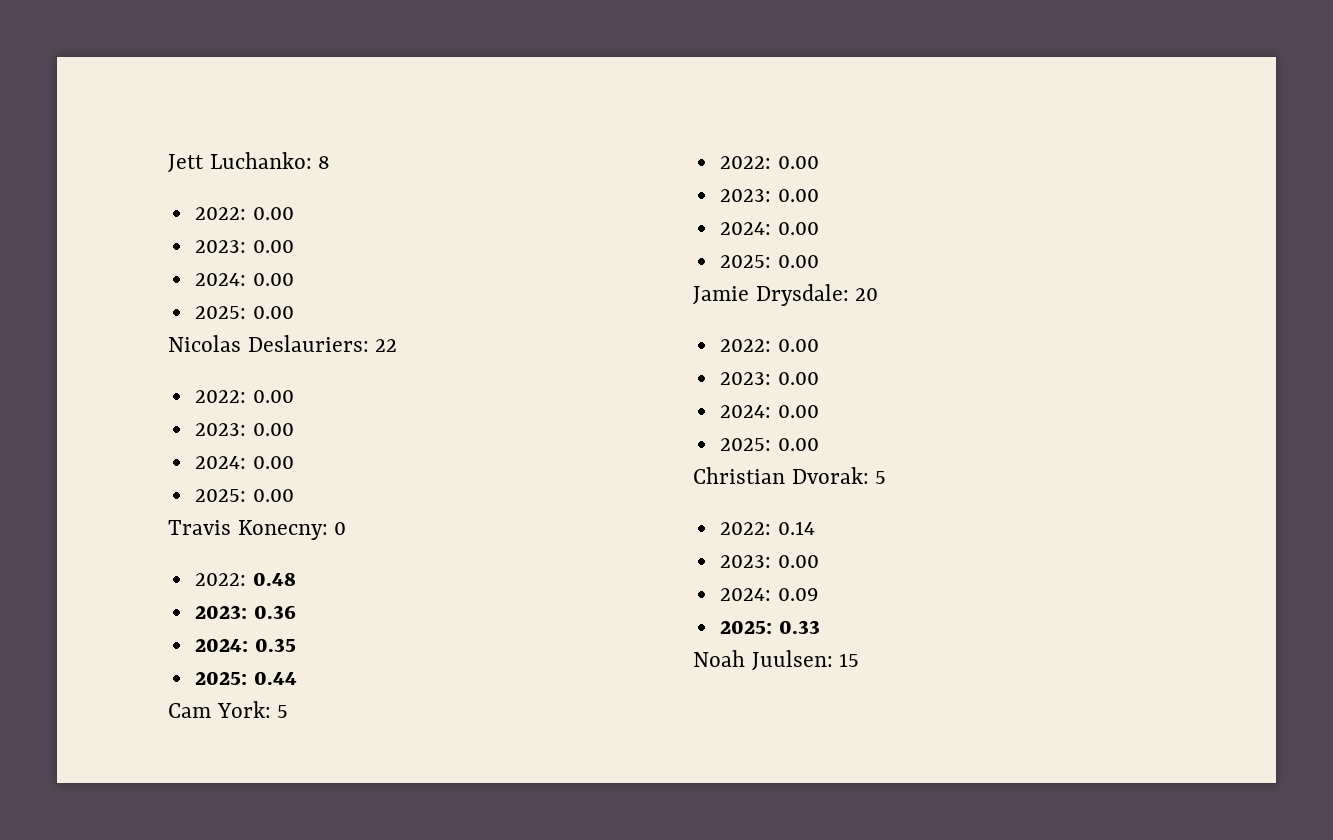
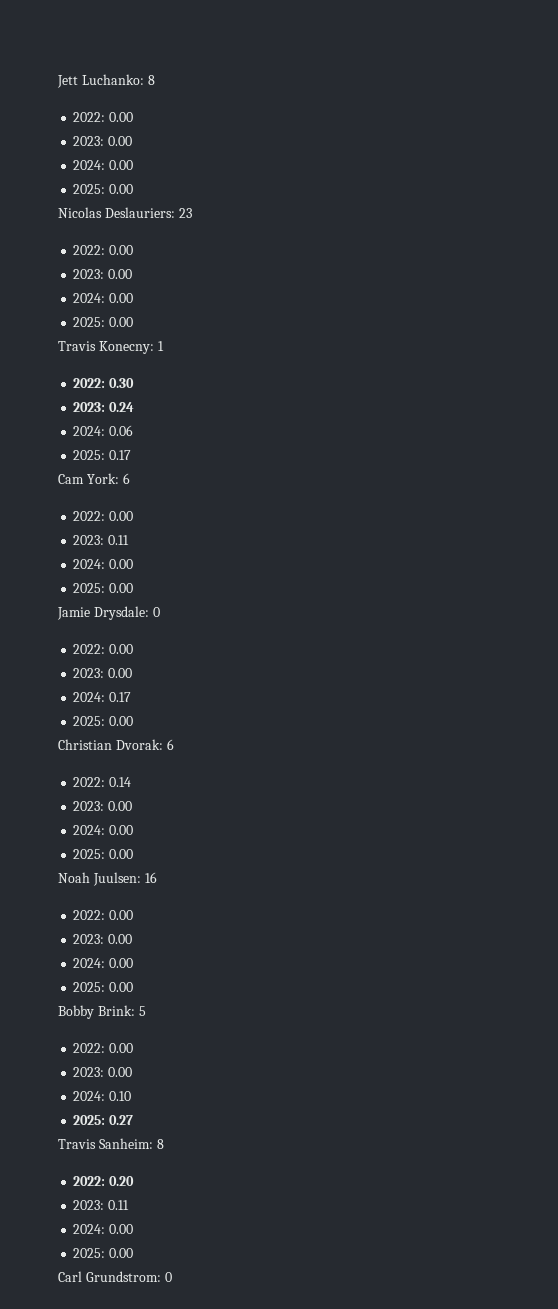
- Nicolas Deslauriers: 22
+ Nicolas Deslauriers: 23
- Travis Konecny: 0
- 2022: 0.48
- 2023: 0.36
- 2024: 0.35
- 2025: 0.44
- Cam York: 5
+ Travis Konecny: 1
+ 2022: 0.30
+ 2023: 0.24
+ 2024: 0.06
+ 2025: 0.17
+ Cam York: 6
+ 2022: 0.00
+ 2023: 0.11
+ 2024: 0.00
+ 2025: 0.00
+ Jamie Drysdale: 0
+ 2022: 0.00
+ 2023: 0.00
+ 2024: 0.17
+ 2025: 0.00
+ Christian Dvorak: 6
+ 2022: 0.14
+ 2023: 0.00
+ 2024: 0.00
+ 2025: 0.00
+ Noah Juulsen: 16
  2022: 0.00
  2023: 0.00
  2024: 0.00
  2025: 0.00
- Jamie Drysdale: 20
+ Bobby Brink: 5
  2022: 0.00
  2023: 0.00
+ 2024: 0.10
+ 2025: 0.27
+ Travis Sanheim: 8
+ 2022: 0.20
+ 2023: 0.11
  2024: 0.00
  2025: 0.00
- Christian Dvorak: 5
- 2022: 0.14
- 2023: 0.00
- 2024: 0.09
- 2025: 0.33
- Noah Juulsen: 15
+ Carl Grundstrom: 0

